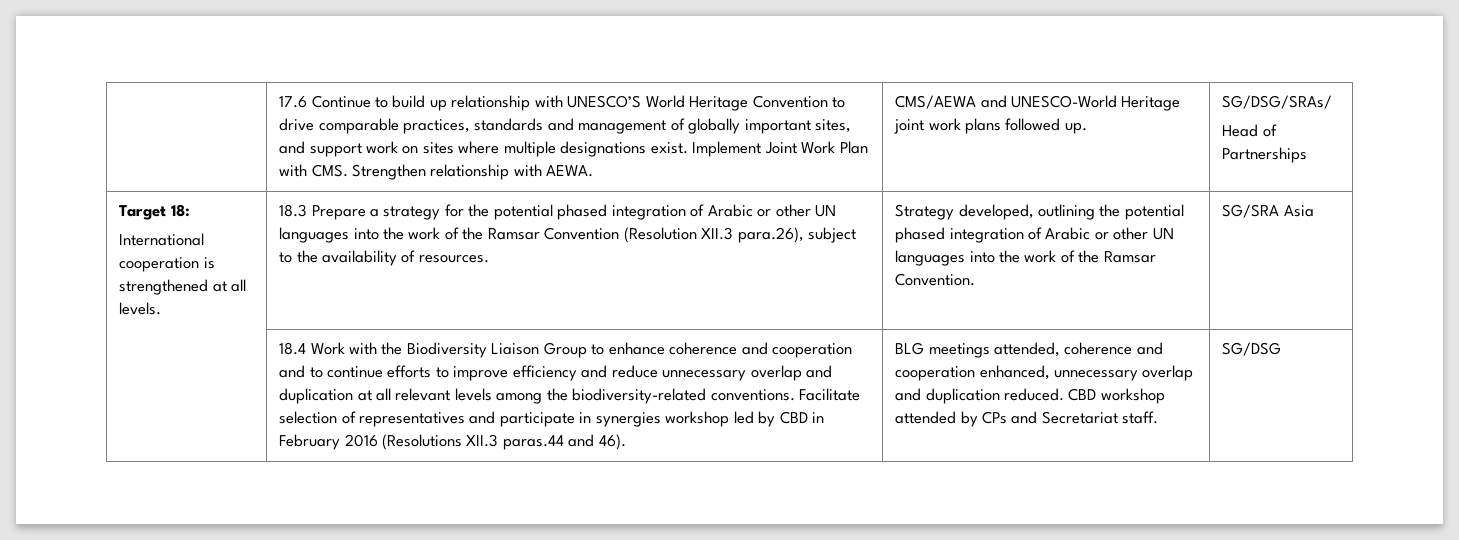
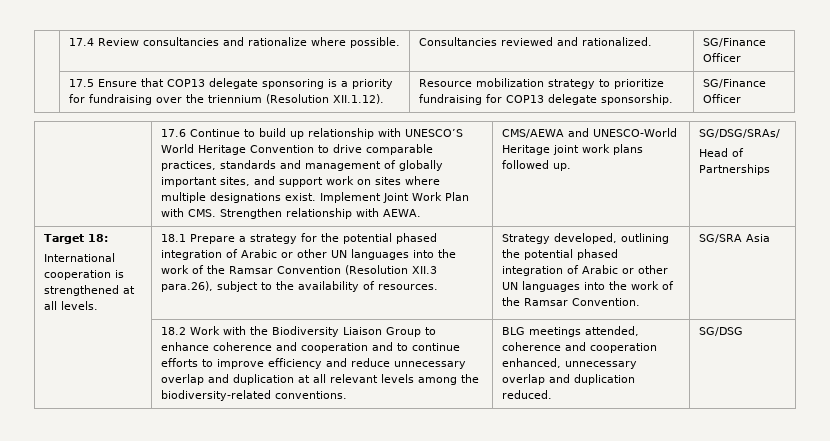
+ 17.4 Review consultancies and rationalize where possible. | Consultancies reviewed and rationalized. | SG/Finance Officer
+ | 17.5 Ensure that COP13 delegate sponsoring is a priority for fundraising over the triennium (Resolution XII.1.12). | Resource mobilization strategy to prioritize fundraising for COP13 delegate sponsorship. | SG/Finance Officer
- 18.3 Prepare a strategy for the potential phased integration of Arabic or other UN languages into the work of the Ramsar Convention (Resolution XII.3 para.26), subject to the availability of resources.
+ 18.1 Prepare a strategy for the potential phased integration of Arabic or other UN languages into the work of the Ramsar Convention (Resolution XII.3 para.26), subject to the availability of resources.
- 18.4 Work with the Biodiversity Liaison Group to enhance coherence and cooperation and to continue efforts to improve efficiency and reduce unnecessary overlap and duplication at all relevant levels among the biodiversity-related conventions. Facilitate selection of representatives and participate in synergies workshop led by CBD in February 2016 (Resolutions XII.3 paras.44 and 46).
+ 18.2 Work with the Biodiversity Liaison Group to enhance coherence and cooperation and to continue efforts to improve efficiency and reduce unnecessary overlap and duplication at all relevant levels among the biodiversity-related conventions.
- CBD workshop attended by CPs and Secretariat staff.

